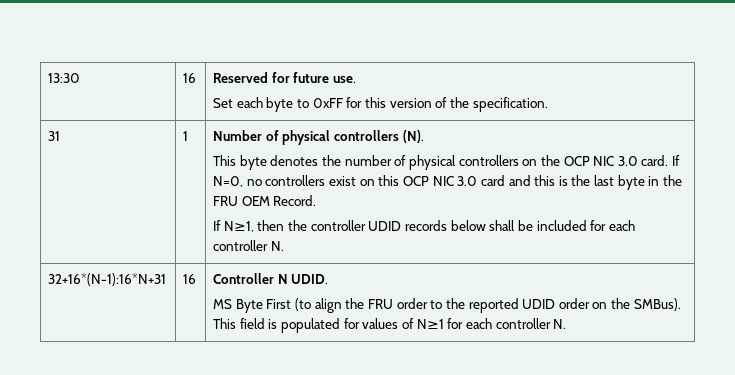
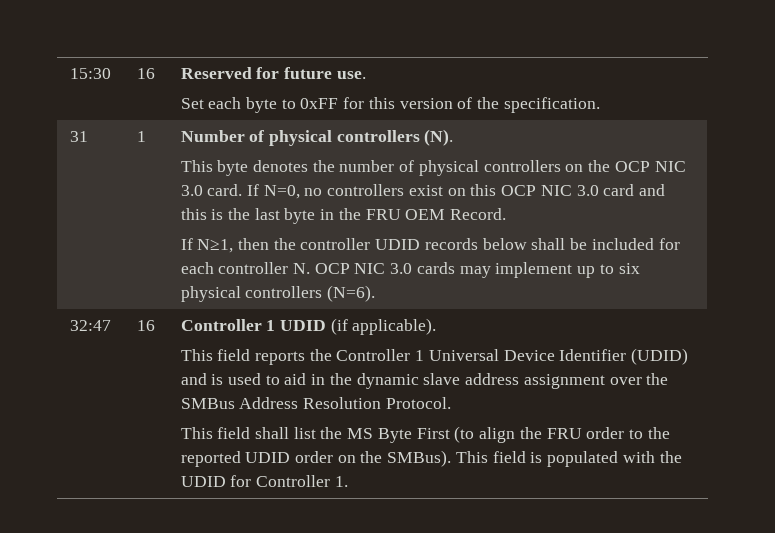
- 13:30 | 16 | Reserved for future use.
+ 15:30 | 16 | Reserved for future use.
- If N≥1, then the controller UDID records below shall be included for each controller N.
- 32+16*(N-1):16*N+31 | 16 | Controller N UDID.
- MS Byte First (to align the FRU order to the reported UDID order on the SMBus). This field is populated for values of N≥1 for each controller N.
+ If N≥1, then the controller UDID records below shall be included for each controller N. OCP NIC 3.0 cards may implement up to six physical controllers (N=6).
+ 32:47 | 16 | Controller 1 UDID (if applicable).
+ This field reports the Controller 1 Universal Device Identifier (UDID) and is used to aid in the dynamic slave address assignment over the SMBus Address Resolution Protocol.
+ This field shall list the MS Byte First (to align the FRU order to the reported UDID order on the SMBus). This field is populated with the UDID for Controller 1.

